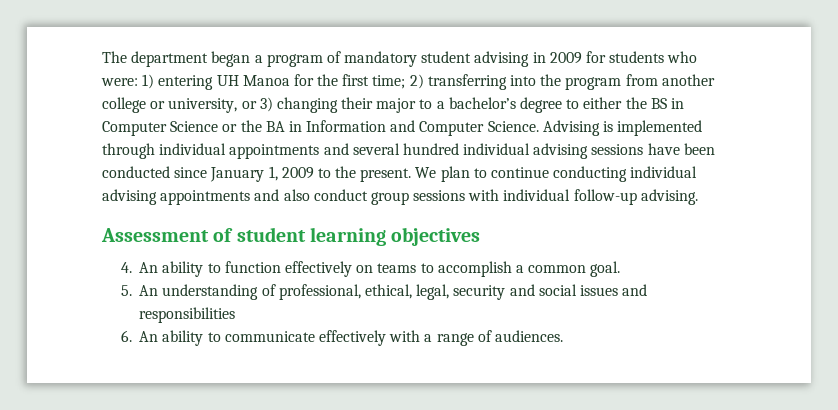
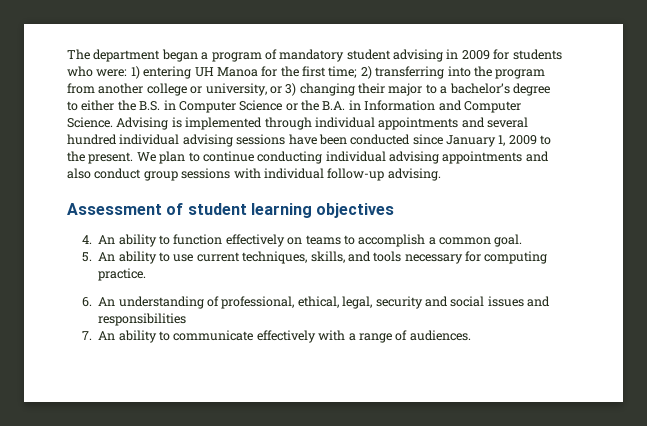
- The department began a program of mandatory student advising in 2009 for students who were: 1) entering UH Manoa for the first time; 2) transferring into the program from another college or university, or 3) changing their major to a bachelor’s degree to either the BS in Computer Science or the BA in Information and Computer Science.
+ The department began a program of mandatory student advising in 2009 for students who were: 1) entering UH Manoa for the first time; 2) transferring into the program from another college or university, or 3) changing their major to a bachelor’s degree to either the B.S. in Computer Science or the B.A. in Information and Computer Science.
- 5. An understanding of professional, ethical, legal, security and social issues and responsibilities
+ 5. An ability to use current techniques, skills, and tools necessary for computing practice.
+ 6. An understanding of professional, ethical, legal, security and social issues and responsibilities
- 6. An ability to communicate effectively with a range of audiences.
+ 7. An ability to communicate effectively with a range of audiences.

